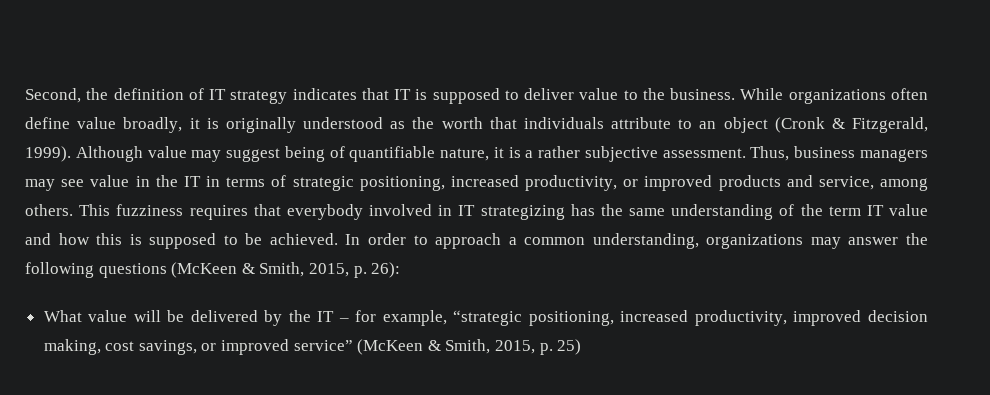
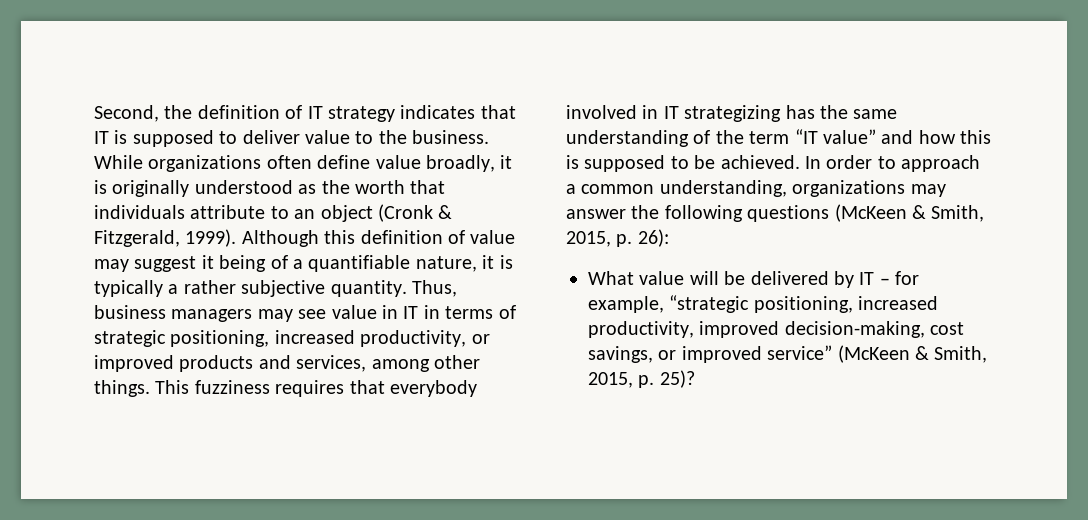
- Although value may suggest being of quantifiable nature, it is a rather subjective assessment.
+ Although this definition of value may suggest it being of a quantifiable nature, it is typically a rather subjective quantity.
- Thus, business managers may see value in the IT in terms of strategic positioning, increased productivity, or improved products and service, among others.
+ Thus, business managers may see value in IT in terms of strategic positioning, increased productivity, or improved products and services, among other things.
- This fuzziness requires that everybody involved in IT strategizing has the same understanding of the term IT value and how this is supposed to be achieved.
+ This fuzziness requires that everybody involved in IT strategizing has the same understanding of the term “IT value” and how this is supposed to be achieved.
- What value will be delivered by the IT – for example, “strategic positioning, increased productivity, improved decision making, cost savings, or improved service” (McKeen & Smith, 2015, p. 25)
+ What value will be delivered by IT – for example, “strategic positioning, increased productivity, improved decision-making, cost savings, or improved service” (McKeen & Smith, 2015, p. 25)?

